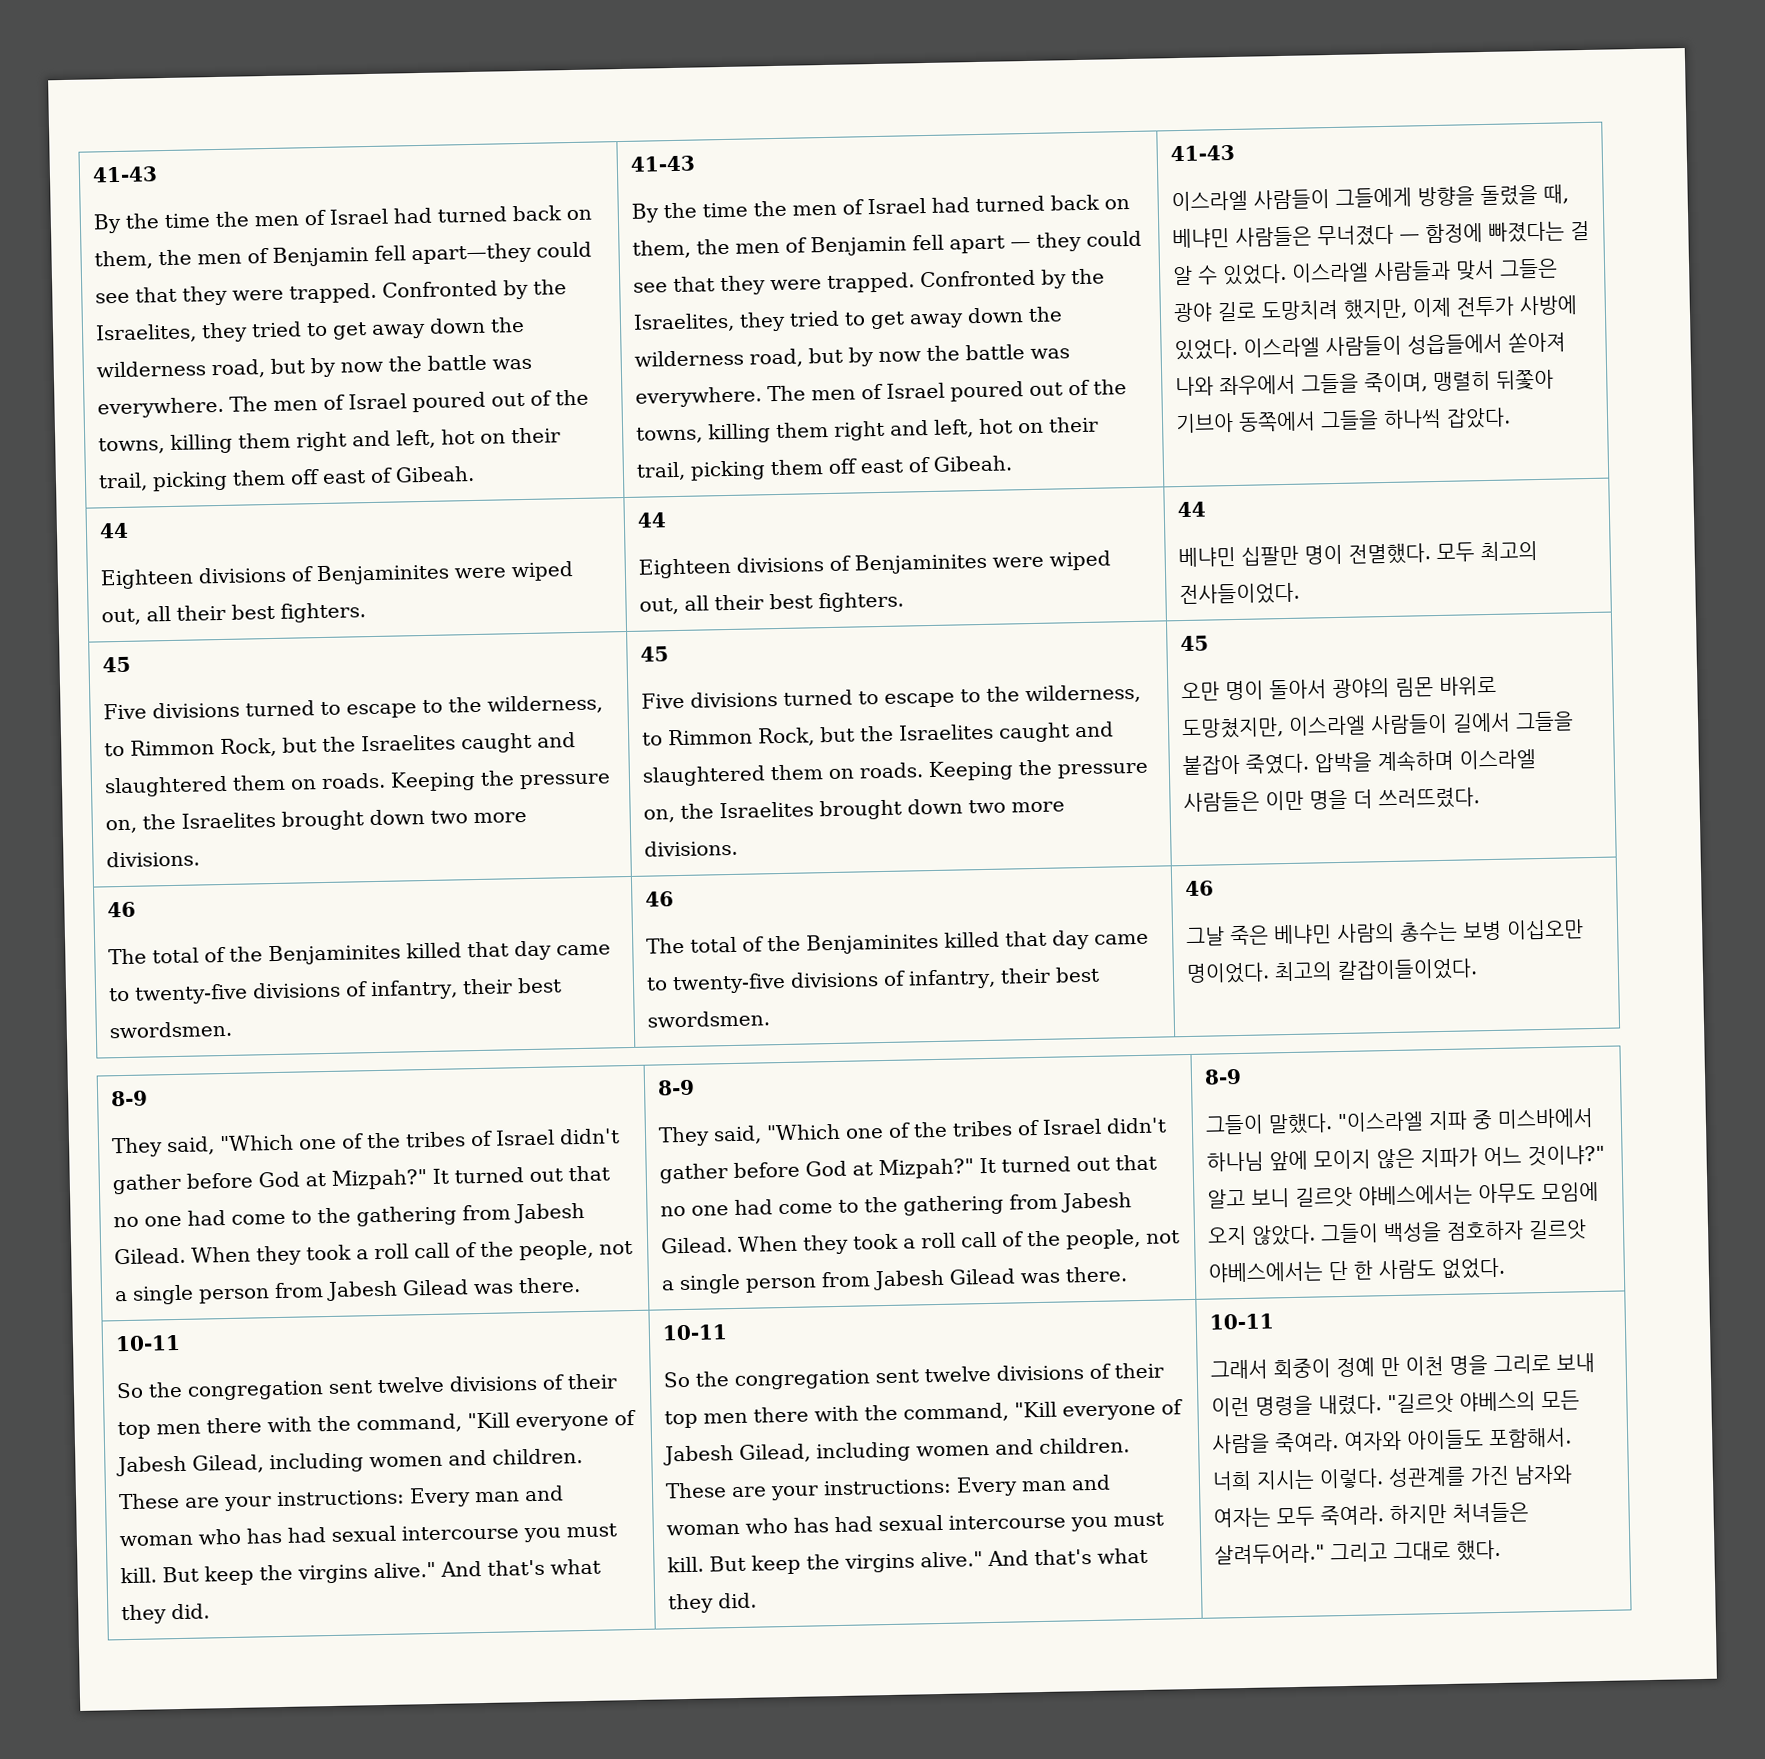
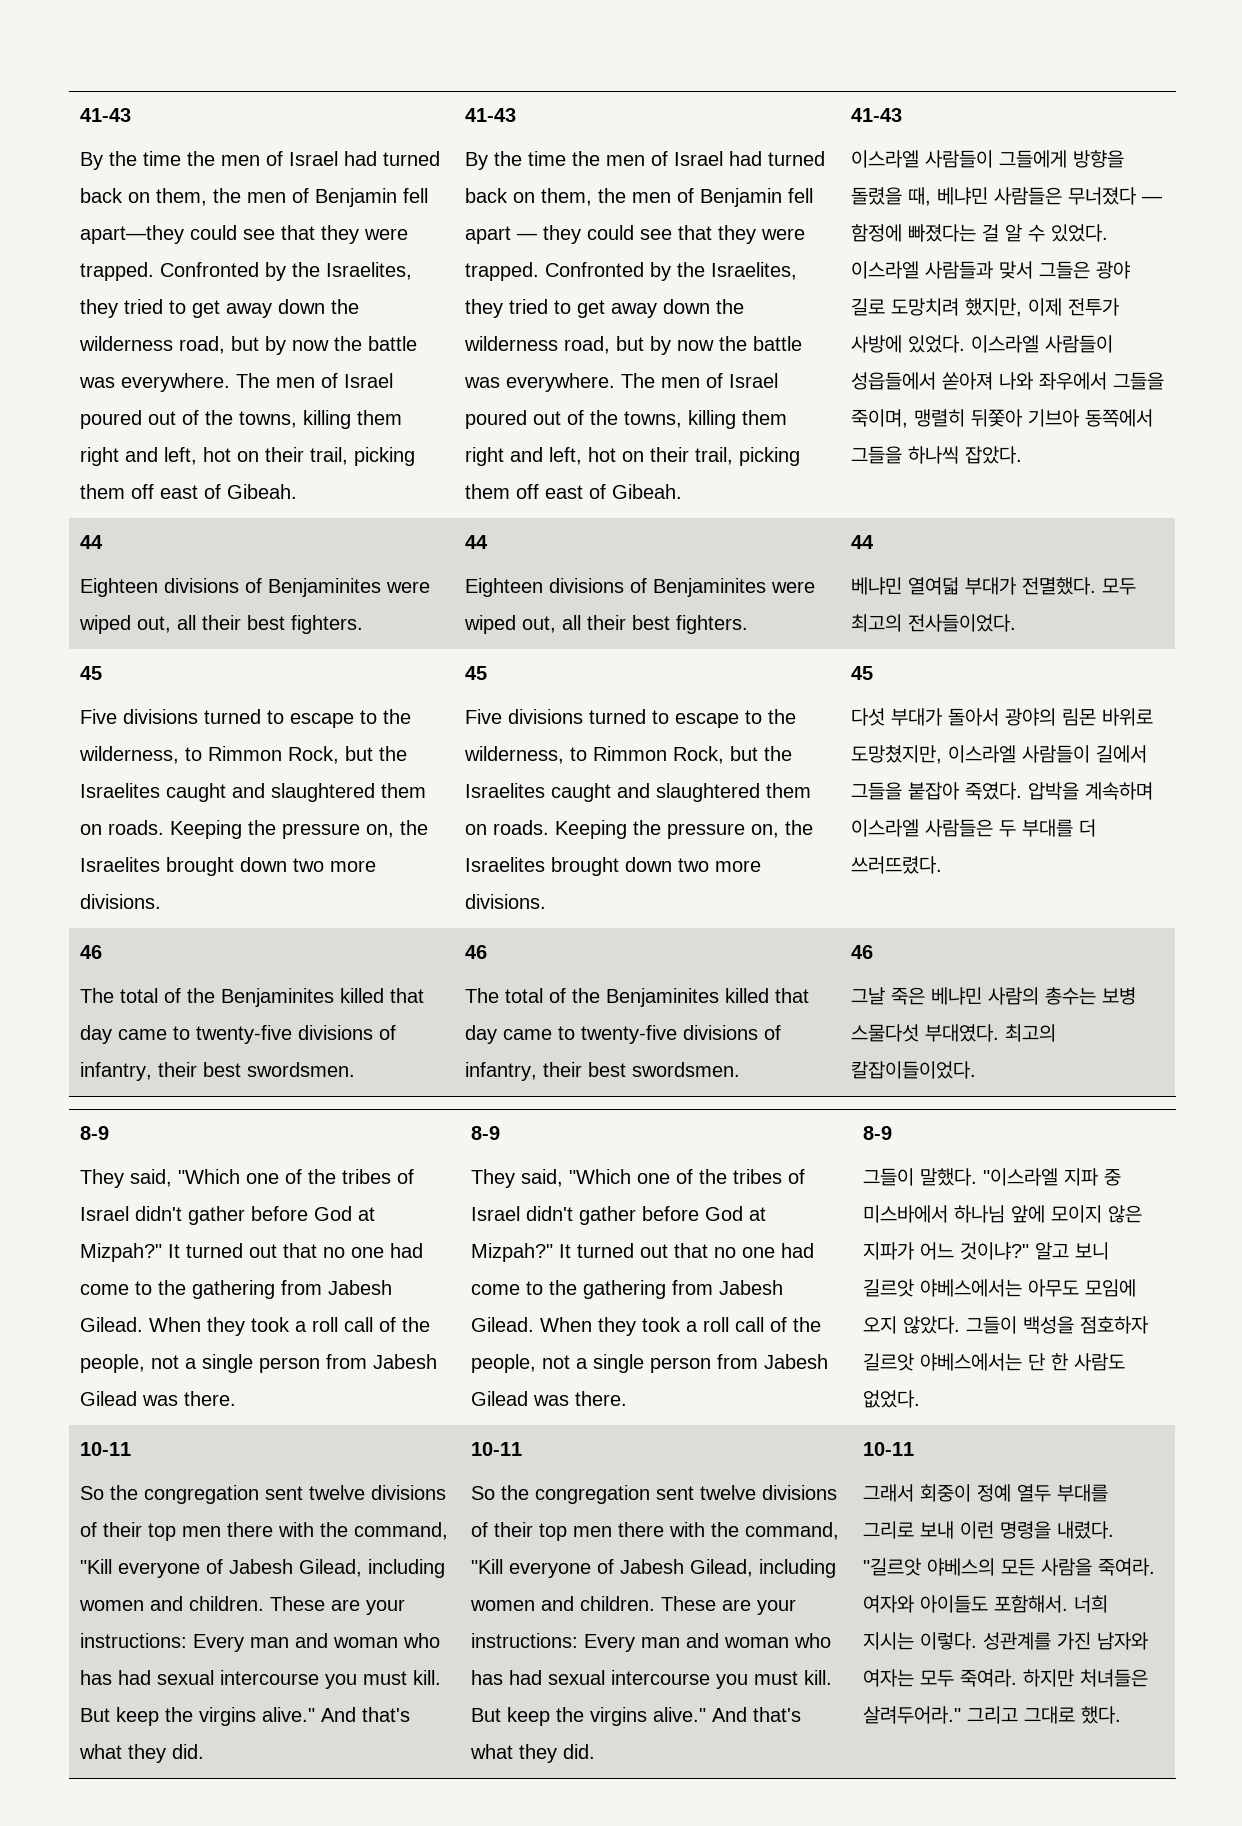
  이스라엘 사람들이 성읍들에서 쏟아져 나와 좌우에서 그들을 죽이며, 맹렬히 뒤쫓아 기브아 동쪽에서 그들을 하나씩 잡았다.
  44
  Eighteen divisions of Benjaminites were wiped out, all their best fighters. | 44
  Eighteen divisions of Benjaminites were wiped out, all their best fighters. | 44
- 베냐민 십팔만 명이 전멸했다. 모두 최고의 전사들이었다.
+ 베냐민 열여덟 부대가 전멸했다. 모두 최고의 전사들이었다.
- 오만 명이 돌아서 광야의 림몬 바위로 도망쳤지만, 이스라엘 사람들이 길에서 그들을 붙잡아 죽였다.
+ 다섯 부대가 돌아서 광야의 림몬 바위로 도망쳤지만, 이스라엘 사람들이 길에서 그들을 붙잡아 죽였다.
- 압박을 계속하며 이스라엘 사람들은 이만 명을 더 쓰러뜨렸다.
+ 압박을 계속하며 이스라엘 사람들은 두 부대를 더 쓰러뜨렸다.
- 그날 죽은 베냐민 사람의 총수는 보병 이십오만 명이었다.
+ 그날 죽은 베냐민 사람의 총수는 보병 스물다섯 부대였다.
- 그래서 회중이 정예 만 이천 명을 그리로 보내 이런 명령을 내렸다.
+ 그래서 회중이 정예 열두 부대를 그리로 보내 이런 명령을 내렸다.

